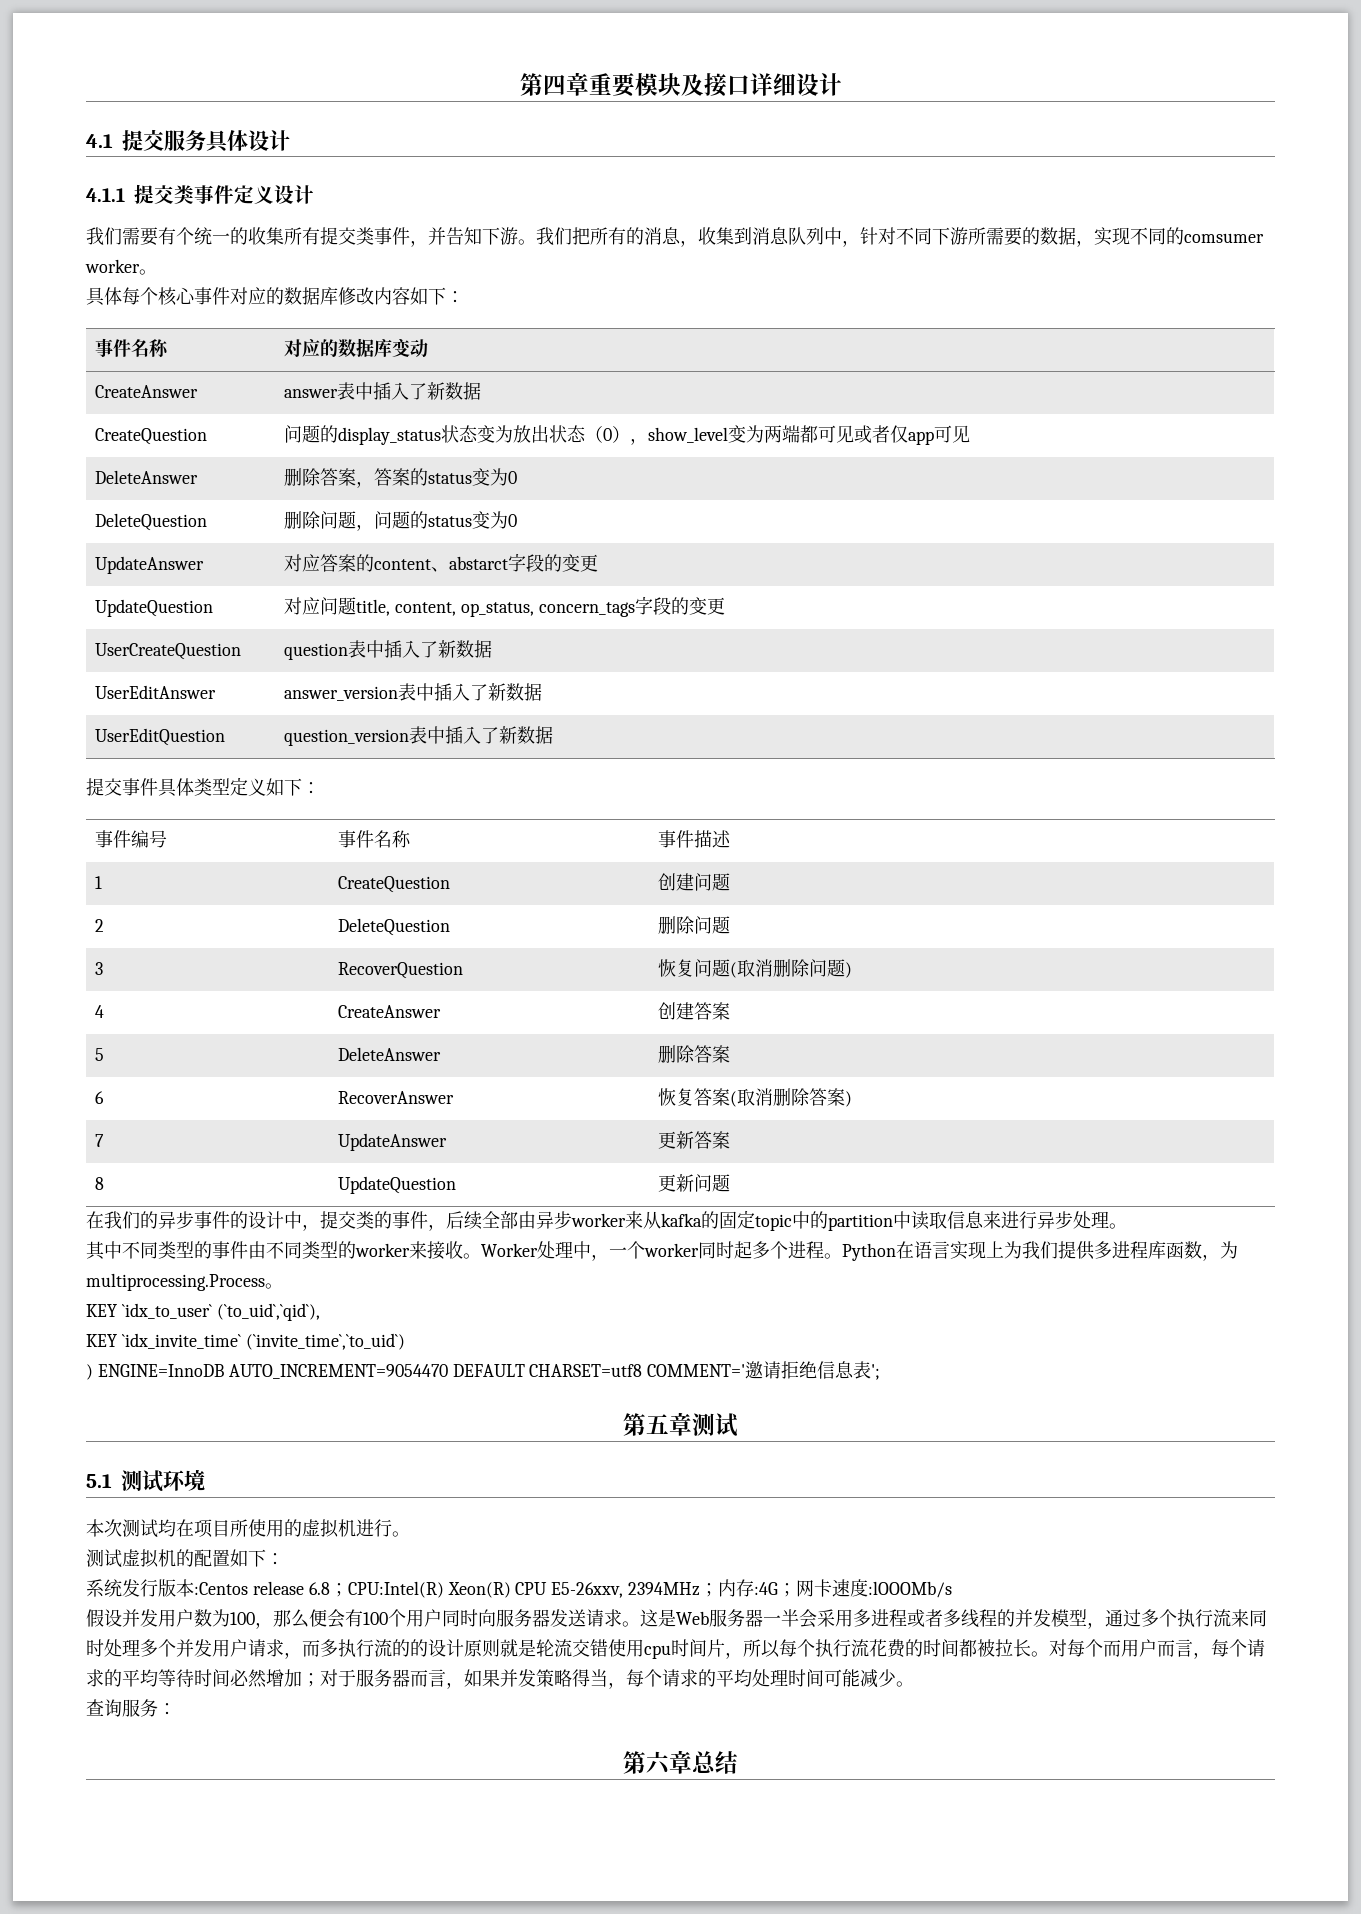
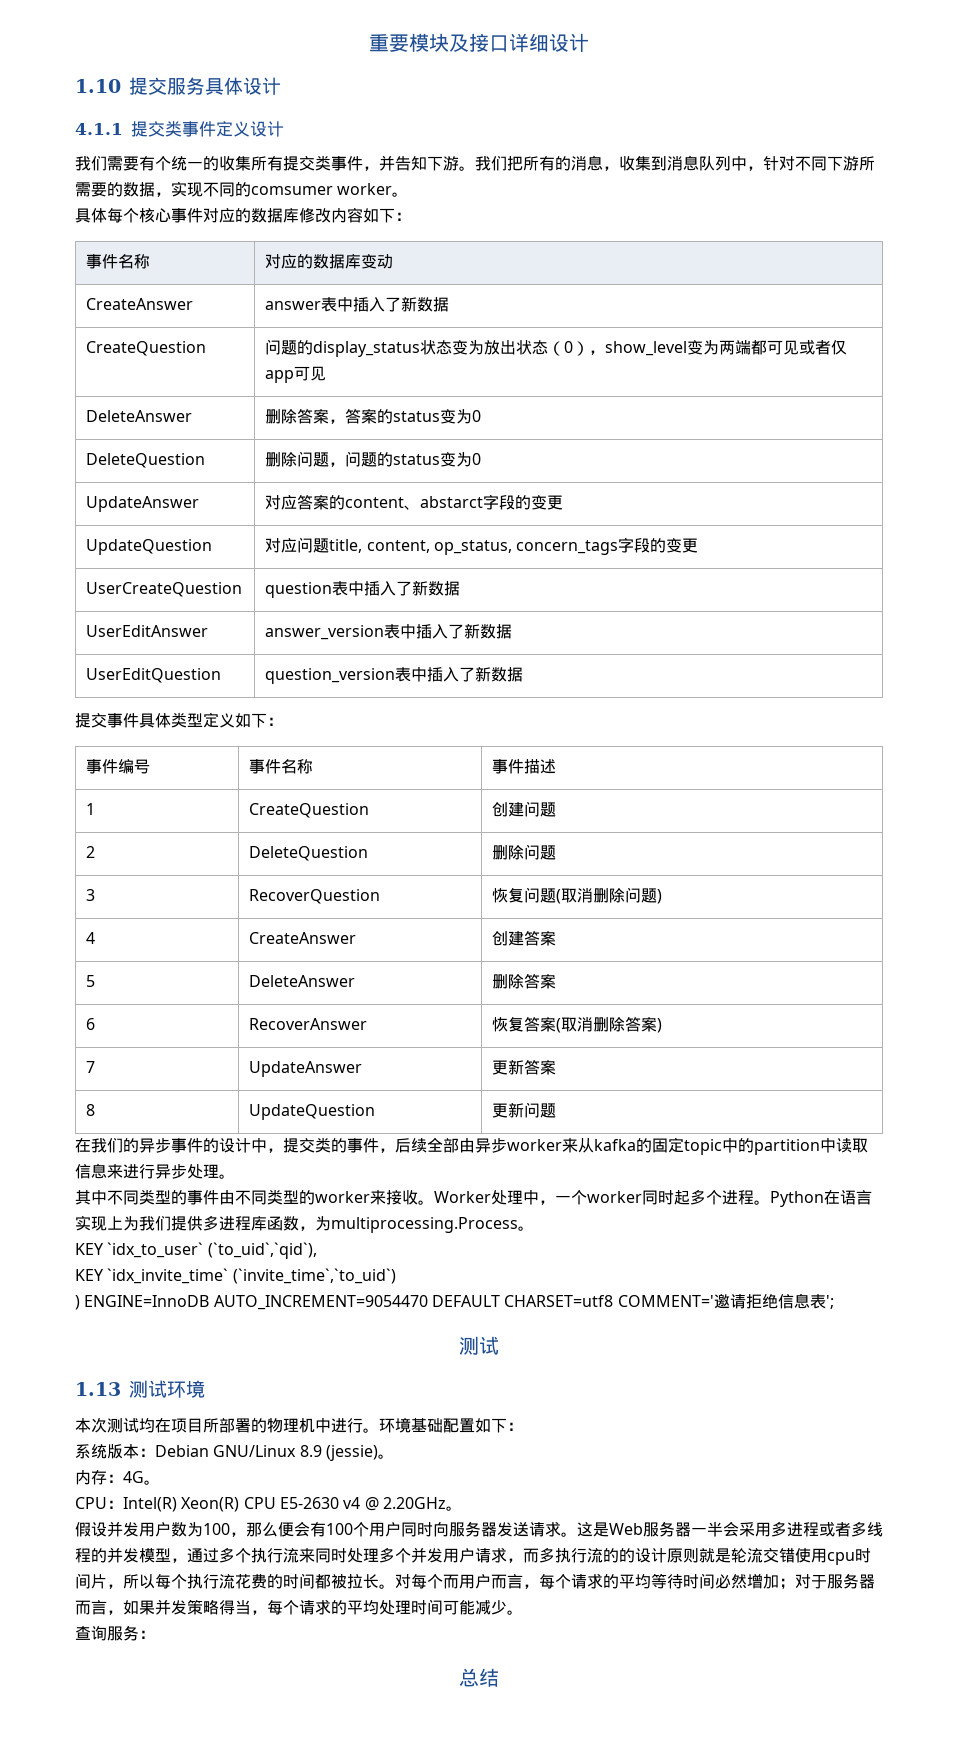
- 第四章重要模块及接口详细设计
+ 重要模块及接口详细设计
- 4.1提交服务具体设计
+ 1.10提交服务具体设计
  ) ENGINE=InnoDB AUTO_INCREMENT=9054470 DEFAULT CHARSET=utf8 COMMENT='邀请拒绝信息表';
- 第五章测试
+ 测试
- 5.1测试环境
+ 1.13测试环境
- 本次测试均在项目所使用的虚拟机进行。
- 测试虚拟机的配置如下：
+ 本次测试均在项目所部署的物理机中进行。环境基础配置如下：
- 系统发行版本:Centos release 6.8；CPU:Intel(R) Xeon(R) CPU E5-26xxv, 2394MHz；内存:4G；网卡速度:lOOOMb/s
+ 系统版本：Debian GNU/Linux 8.9 (jessie)。
+ 内存：4G。
+ CPU：Intel(R) Xeon(R) CPU E5-2630 v4 @ 2.20GHz。
- 第六章总结
+ 总结

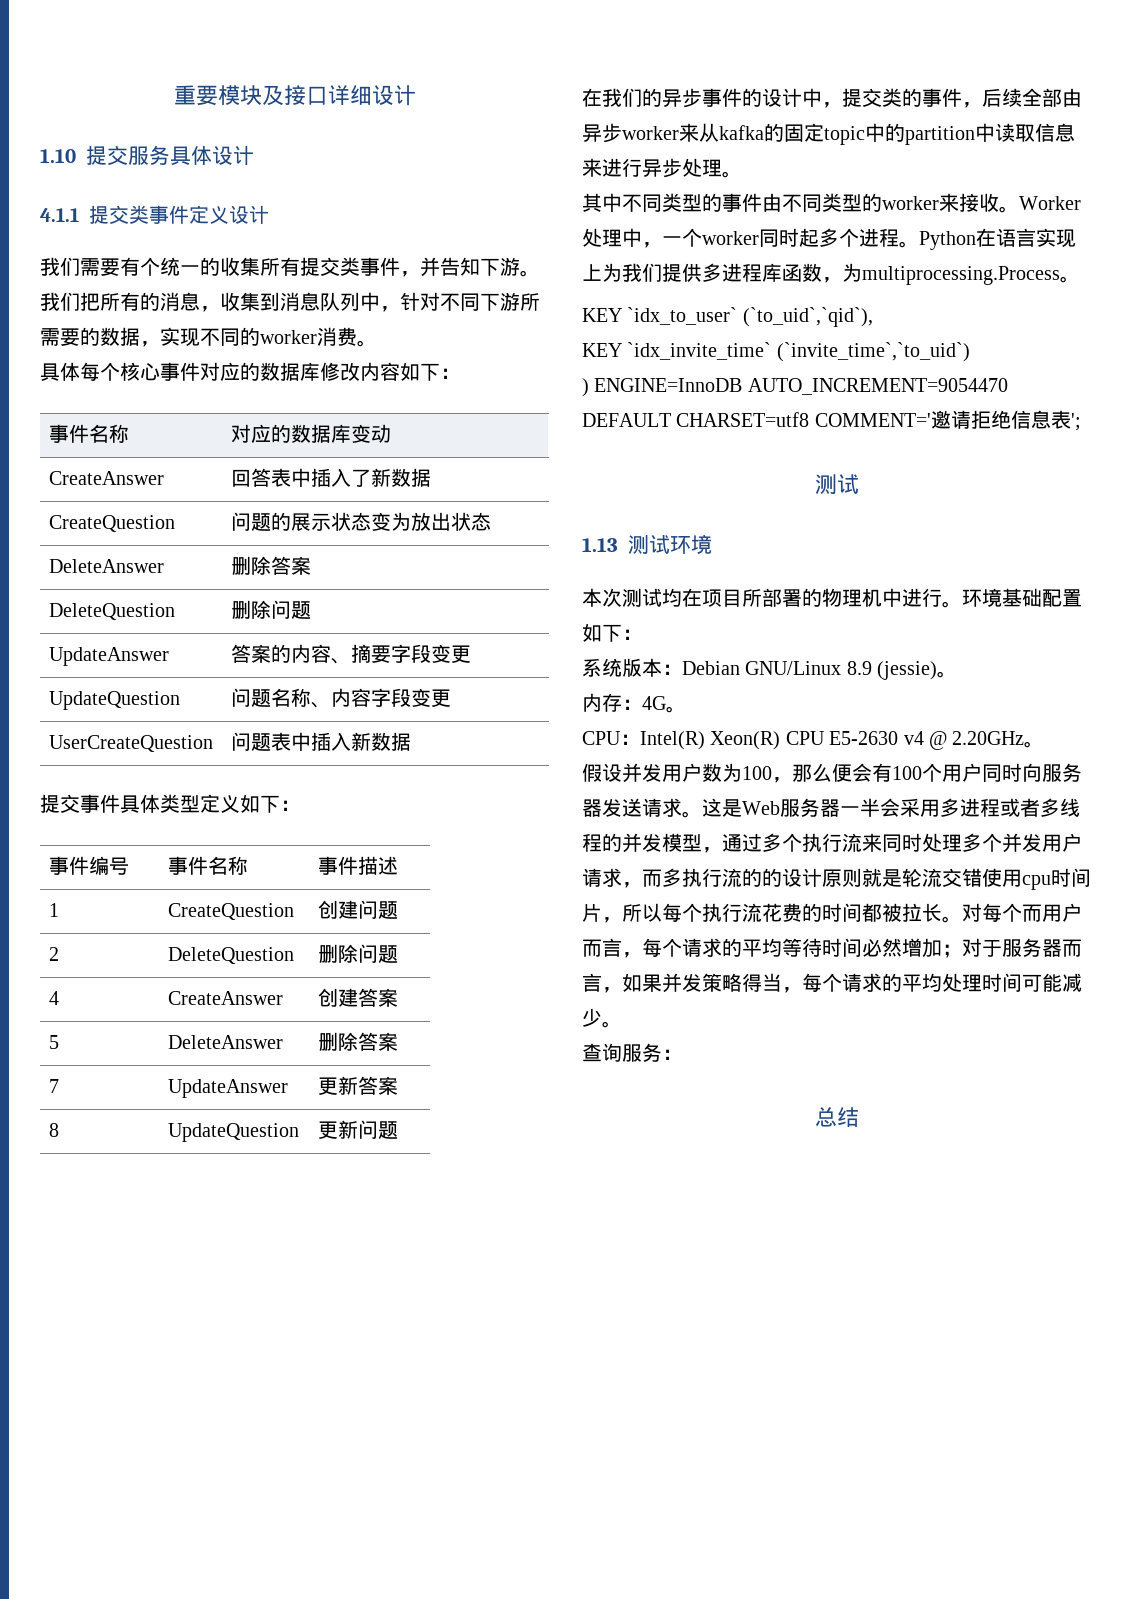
- 我们把所有的消息，收集到消息队列中，针对不同下游所需要的数据，实现不同的comsumer worker。
+ 我们把所有的消息，收集到消息队列中，针对不同下游所需要的数据，实现不同的worker消费。
- CreateAnswer | answer表中插入了新数据
+ CreateAnswer | 回答表中插入了新数据
- CreateQuestion | 问题的display_status状态变为放出状态（0），show_level变为两端都可见或者仅app可见
- DeleteAnswer | 删除答案，答案的status变为0
- DeleteQuestion | 删除问题，问题的status变为0
- UpdateAnswer | 对应答案的content、abstarct字段的变更
- UpdateQuestion | 对应问题title, content, op_status, concern_tags字段的变更
+ CreateQuestion | 问题的展示状态变为放出状态
+ DeleteAnswer | 删除答案
+ DeleteQuestion | 删除问题
+ UpdateAnswer | 答案的内容、摘要字段变更
+ UpdateQuestion | 问题名称、内容字段变更
- UserCreateQuestion | question表中插入了新数据
- UserEditAnswer | answer_version表中插入了新数据
- UserEditQuestion | question_version表中插入了新数据
+ UserCreateQuestion | 问题表中插入新数据
- 3 | RecoverQuestion | 恢复问题(取消删除问题)
- 6 | RecoverAnswer | 恢复答案(取消删除答案)

